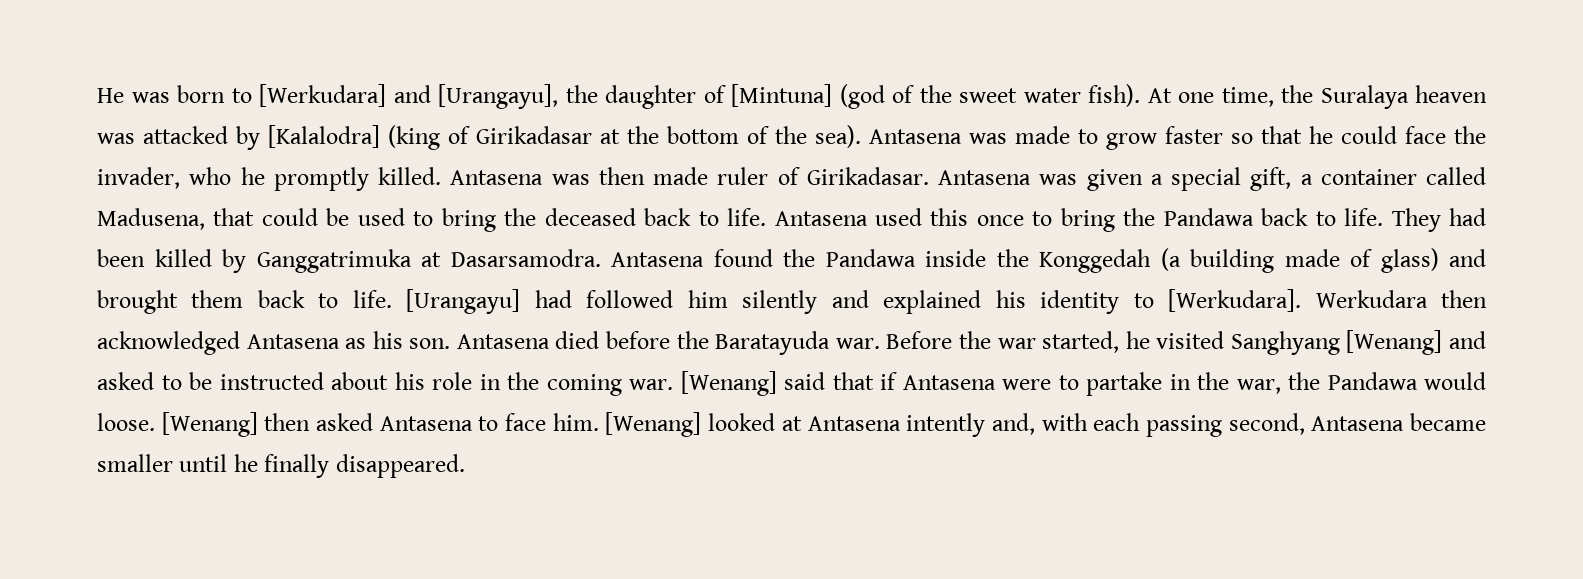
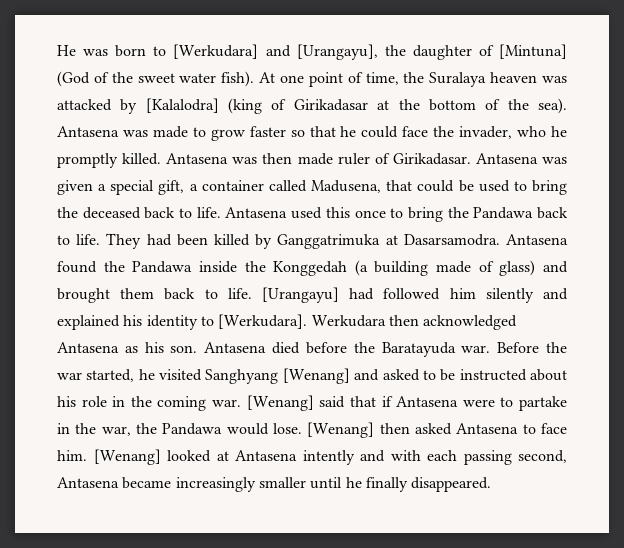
- He was born to [Werkudara] and [Urangayu], the daughter of [Mintuna] (god of the sweet water fish).
+ He was born to [Werkudara] and [Urangayu], the daughter of [Mintuna] (God of the sweet water fish).
- At one time, the Suralaya heaven was attacked by [Kalalodra] (king of Girikadasar at the bottom of the sea).
+ At one point of time, the Suralaya heaven was attacked by [Kalalodra] (king of Girikadasar at the bottom of the sea).
- [Wenang] said that if Antasena were to partake in the war, the Pandawa would loose.
+ [Wenang] said that if Antasena were to partake in the war, the Pandawa would lose.
- [Wenang] looked at Antasena intently and, with each passing second, Antasena became smaller until he finally disappeared.
+ [Wenang] looked at Antasena intently and with each passing second, Antasena became increasingly smaller until he finally disappeared.

